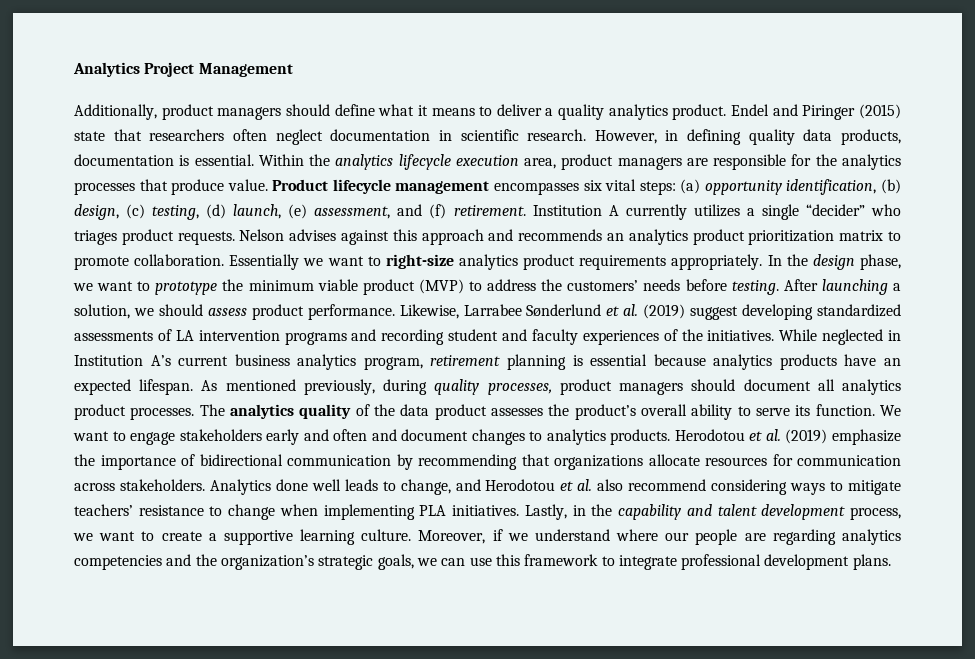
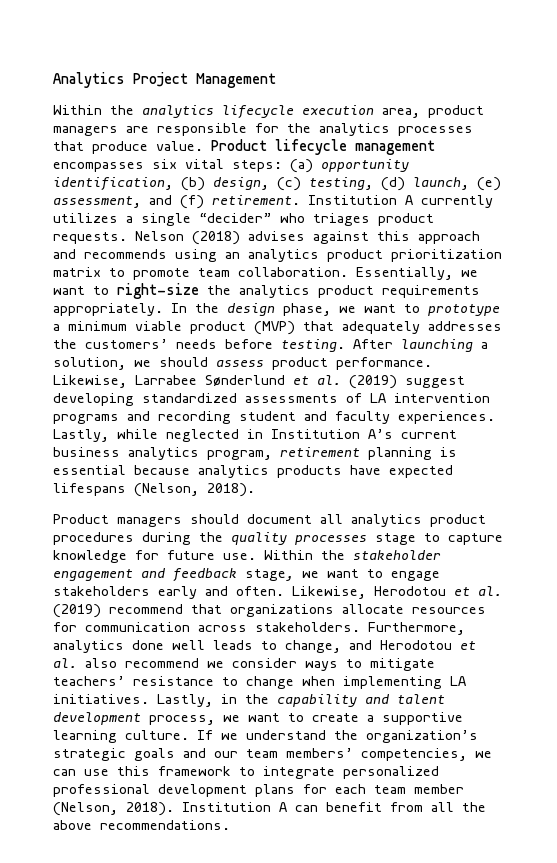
- Additionally, product managers should define what it means to deliver a quality analytics product. Endel and Piringer (2015) state that researchers often neglect documentation in scientific research. However, in defining quality data products, documentation is essential.
- Nelson advises against this approach and recommends an analytics product prioritization matrix to promote collaboration. Essentially we want to right-size analytics product requirements appropriately.
+ Nelson (2018) advises against this approach and recommends using an analytics product prioritization matrix to promote team collaboration. Essentially, we want to right-size the analytics product requirements appropriately.
- In the design phase, we want to prototype the minimum viable product (MVP) to address the customers’ needs before testing.
+ In the design phase, we want to prototype a minimum viable product (MVP) that adequately addresses the customers’ needs before testing.
- Likewise, Larrabee Sønderlund et al. (2019) suggest developing standardized assessments of LA intervention programs and recording student and faculty experiences of the initiatives. While neglected in Institution A’s current business analytics program, retirement planning is essential because analytics products have an expected lifespan. As mentioned previously, during quality processes, product managers should document all analytics product processes. The analytics quality of the data product assesses the product’s overall ability to serve its function. We want to engage stakeholders early and often and document changes to analytics products. Herodotou et al. (2019) emphasize the importance of bidirectional communication by recommending that organizations allocate resources for communication across stakeholders.
+ Likewise, Larrabee Sønderlund et al. (2019) suggest developing standardized assessments of LA intervention programs and recording student and faculty experiences. Lastly, while neglected in Institution A’s current business analytics program, retirement planning is essential because analytics products have expected lifespans (Nelson, 2018).
+ Product managers should document all analytics product procedures during the quality processes stage to capture knowledge for future use. Within the stakeholder engagement and feedback stage, we want to engage stakeholders early and often. Likewise, Herodotou et al. (2019) recommend that organizations allocate resources for communication across stakeholders.
- Analytics done well leads to change, and Herodotou et al. also recommend considering ways to mitigate teachers’ resistance to change when implementing PLA initiatives.
+ Furthermore, analytics done well leads to change, and Herodotou et al. also recommend we consider ways to mitigate teachers’ resistance to change when implementing LA initiatives.
- Moreover, if we understand where our people are regarding analytics competencies and the organization’s strategic goals, we can use this framework to integrate professional development plans.
+ If we understand the organization’s strategic goals and our team members’ competencies, we can use this framework to integrate personalized professional development plans for each team member (Nelson, 2018). Institution A can benefit from all the above recommendations.

